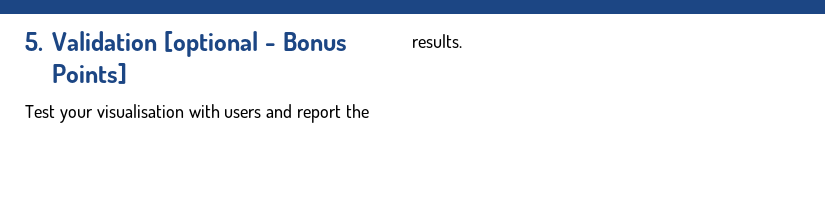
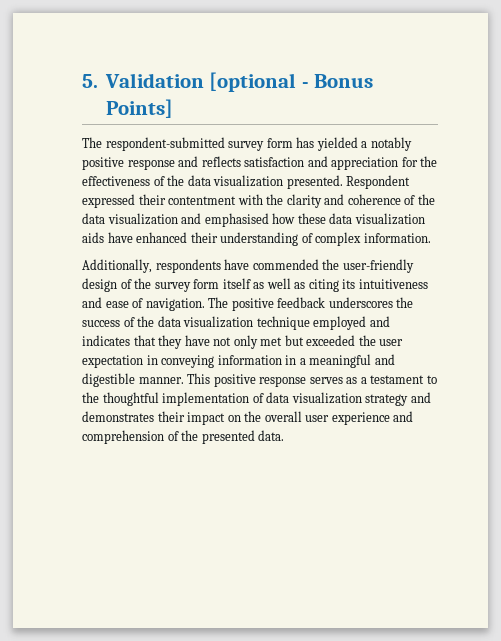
- Test your visualisation with users and report the results.
+ The respondent-submitted survey form has yielded a notably positive response and reflects satisfaction and appreciation for the effectiveness of the data visualization presented. Respondent expressed their contentment with the clarity and coherence of the data visualization and emphasised how these data visualization aids have enhanced their understanding of complex information.
+ Additionally, respondents have commended the user-friendly design of the survey form itself as well as citing its intuitiveness and ease of navigation. The positive feedback underscores the success of the data visualization technique employed and indicates that they have not only met but exceeded the user expectation in conveying information in a meaningful and digestible manner. This positive response serves as a testament to the thoughtful implementation of data visualization strategy and demonstrates their impact on the overall user experience and comprehension of the presented data.

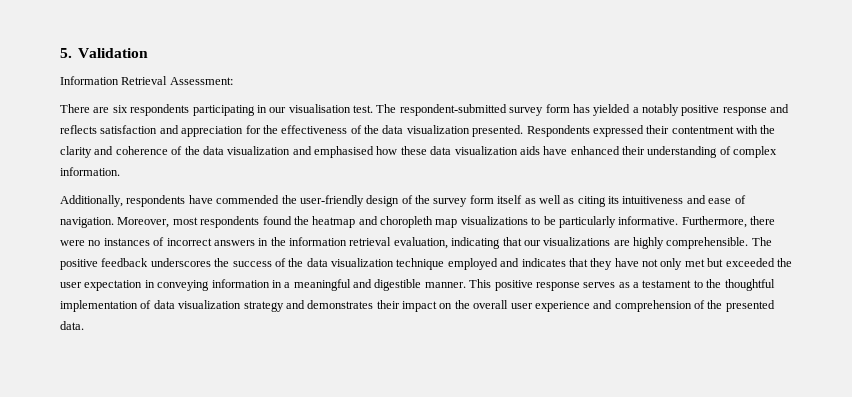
- 5. Validation [optional - Bonus Points]
- The respondent-submitted survey form has yielded a notably positive response and reflects satisfaction and appreciation for the effectiveness of the data visualization presented.
+ 5. Validation
+ Information Retrieval Assessment:
+ There are six respondents participating in our visualisation test. The respondent-submitted survey form has yielded a notably positive response and reflects satisfaction and appreciation for the effectiveness of the data visualization presented.
- Respondent expressed their contentment with the clarity and coherence of the data visualization and emphasised how these data visualization aids have enhanced their understanding of complex information.
+ Respondents expressed their contentment with the clarity and coherence of the data visualization and emphasised how these data visualization aids have enhanced their understanding of complex information.
+ Moreover, most respondents found the heatmap and choropleth map visualizations to be particularly informative. Furthermore, there were no instances of incorrect answers in the information retrieval evaluation, indicating that our visualizations are highly comprehensible.

